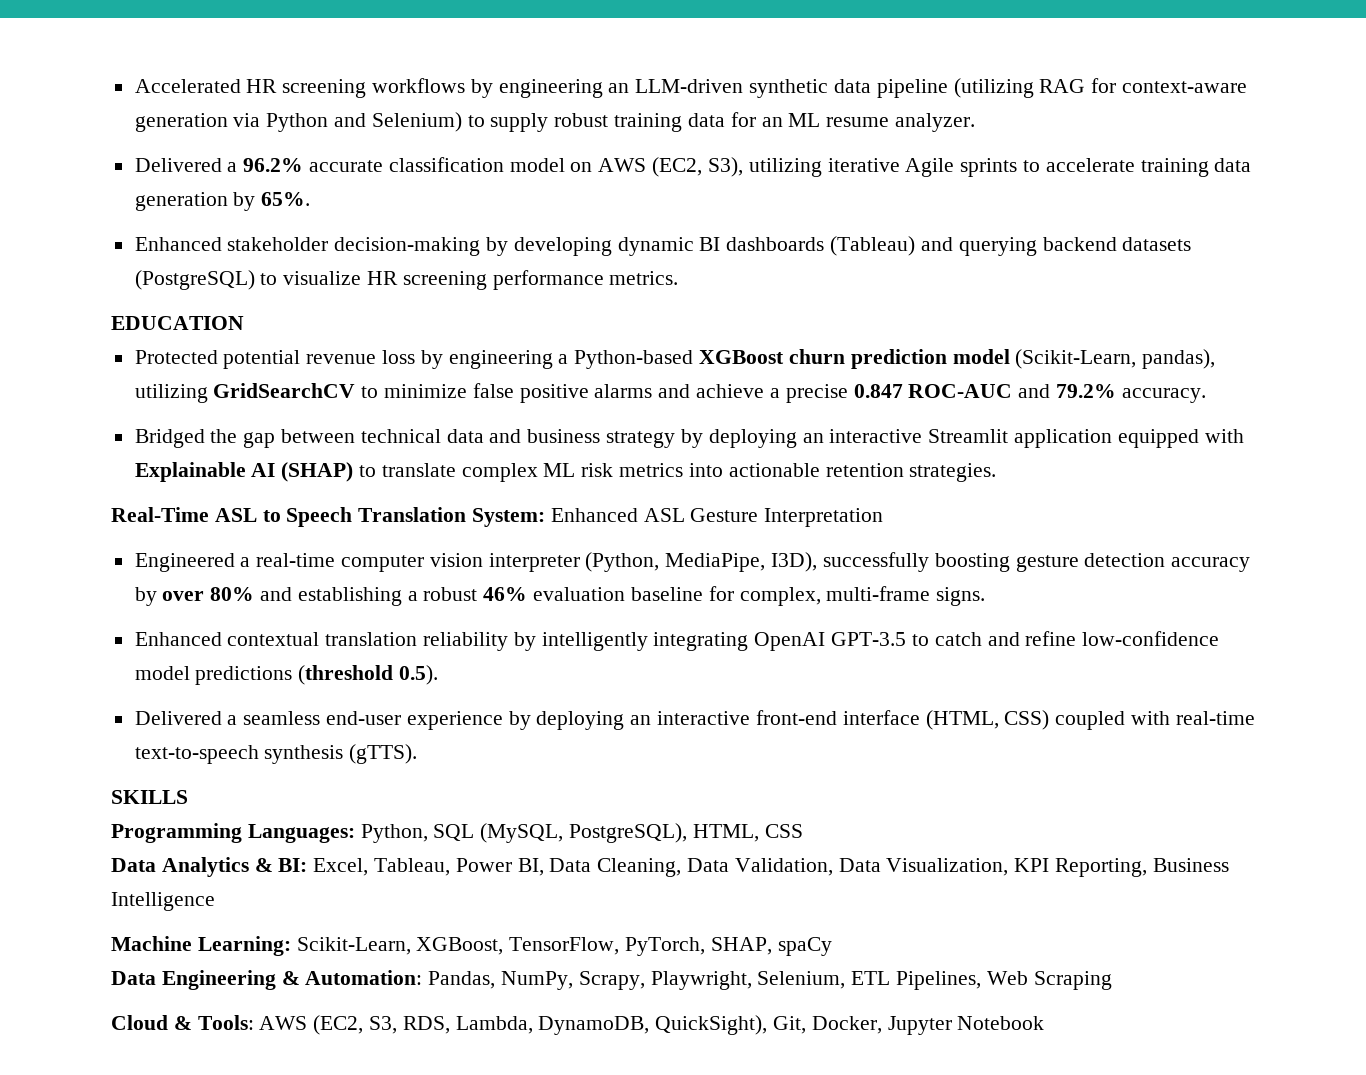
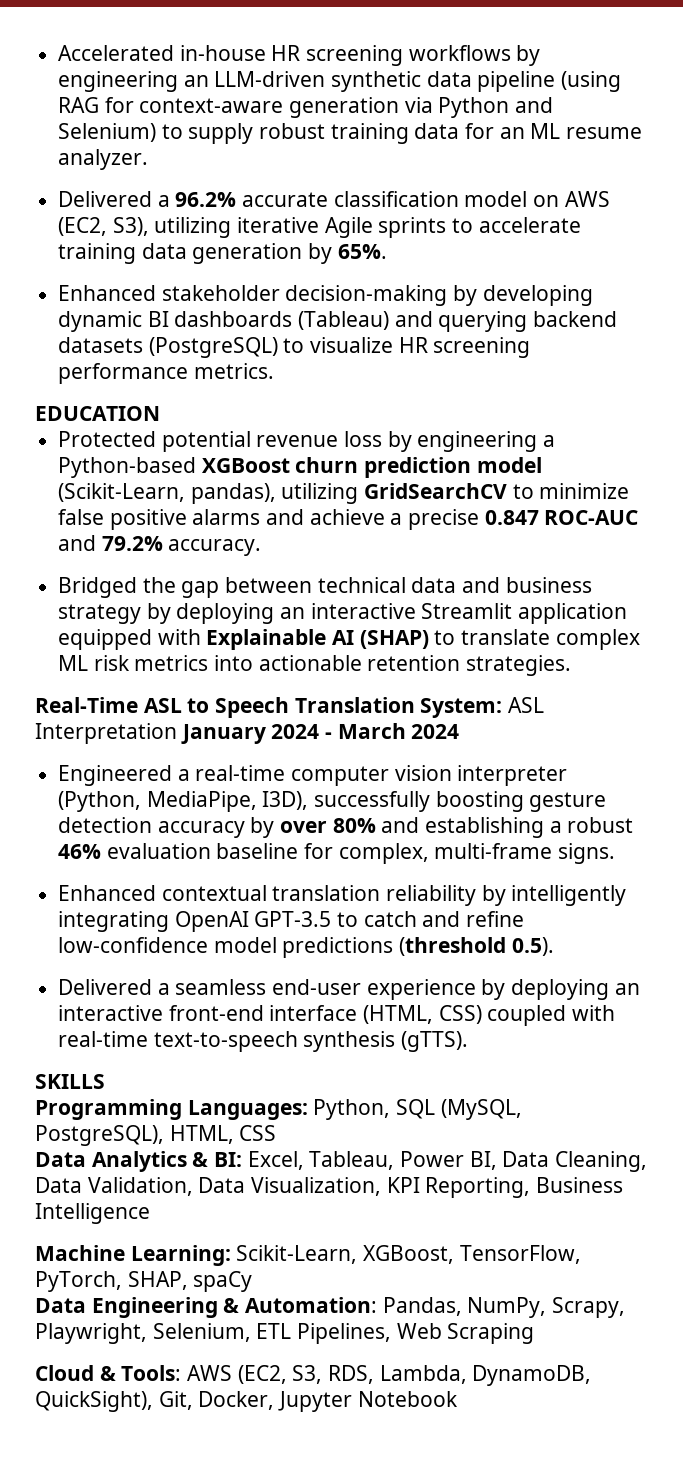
- Accelerated HR screening workflows by engineering an LLM-driven synthetic data pipeline (utilizing RAG for context-aware generation via Python and Selenium) to supply robust training data for an ML resume analyzer.
+ Accelerated in-house HR screening workflows by engineering an LLM-driven synthetic data pipeline (using RAG for context-aware generation via Python and Selenium) to supply robust training data for an ML resume analyzer.
- Real-Time ASL to Speech Translation System: Enhanced ASL Gesture Interpretation
+ Real-Time ASL to Speech Translation System: ASL Interpretation January 2024 - March 2024

